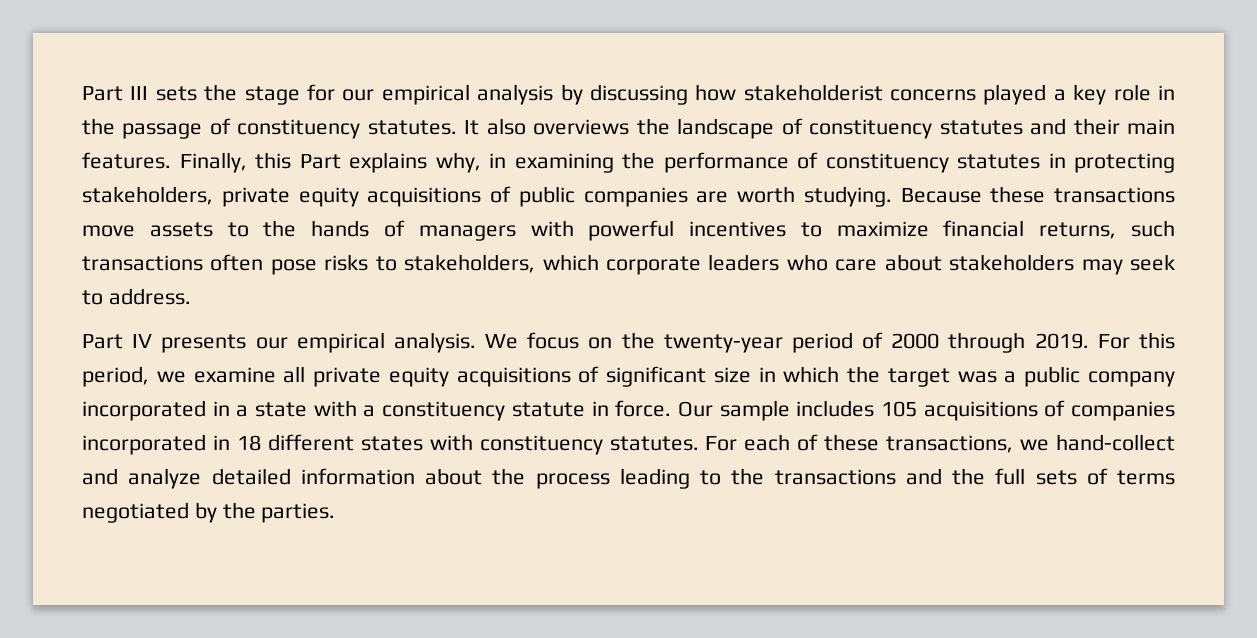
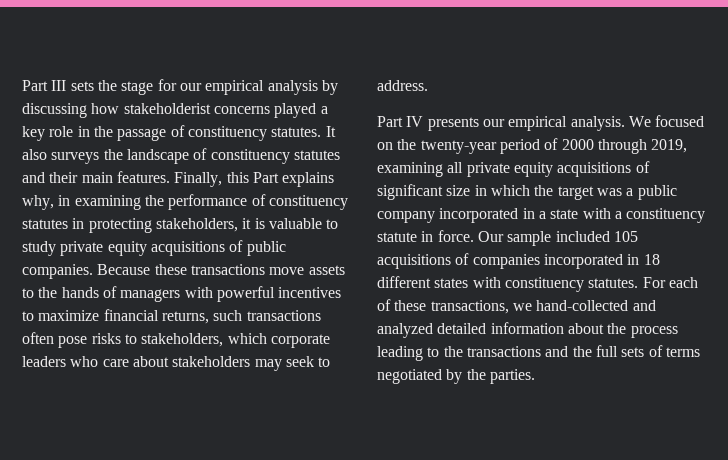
- It also overviews the landscape of constituency statutes and their main features.
+ It also surveys the landscape of constituency statutes and their main features.
- Finally, this Part explains why, in examining the performance of constituency statutes in protecting stakeholders, private equity acquisitions of public companies are worth studying.
+ Finally, this Part explains why, in examining the performance of constituency statutes in protecting stakeholders, it is valuable to study private equity acquisitions of public companies.
- We focus on the twenty-year period of 2000 through 2019. For this period, we examine all private equity acquisitions of significant size in which the target was a public company incorporated in a state with a constituency statute in force.
+ We focused on the twenty-year period of 2000 through 2019, examining all private equity acquisitions of significant size in which the target was a public company incorporated in a state with a constituency statute in force.
- Our sample includes 105 acquisitions of companies incorporated in 18 different states with constituency statutes.
+ Our sample included 105 acquisitions of companies incorporated in 18 different states with constituency statutes.
- For each of these transactions, we hand-collect and analyze detailed information about the process leading to the transactions and the full sets of terms negotiated by the parties.
+ For each of these transactions, we hand-collected and analyzed detailed information about the process leading to the transactions and the full sets of terms negotiated by the parties.

